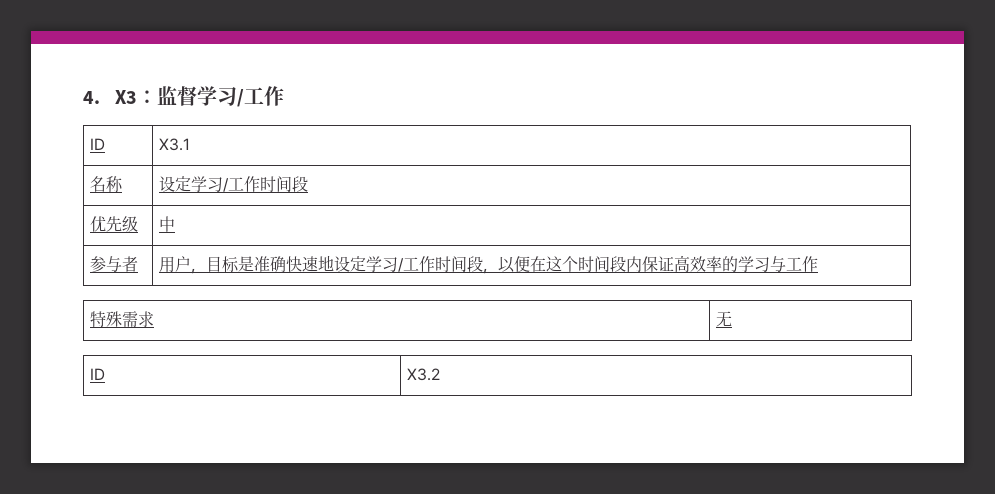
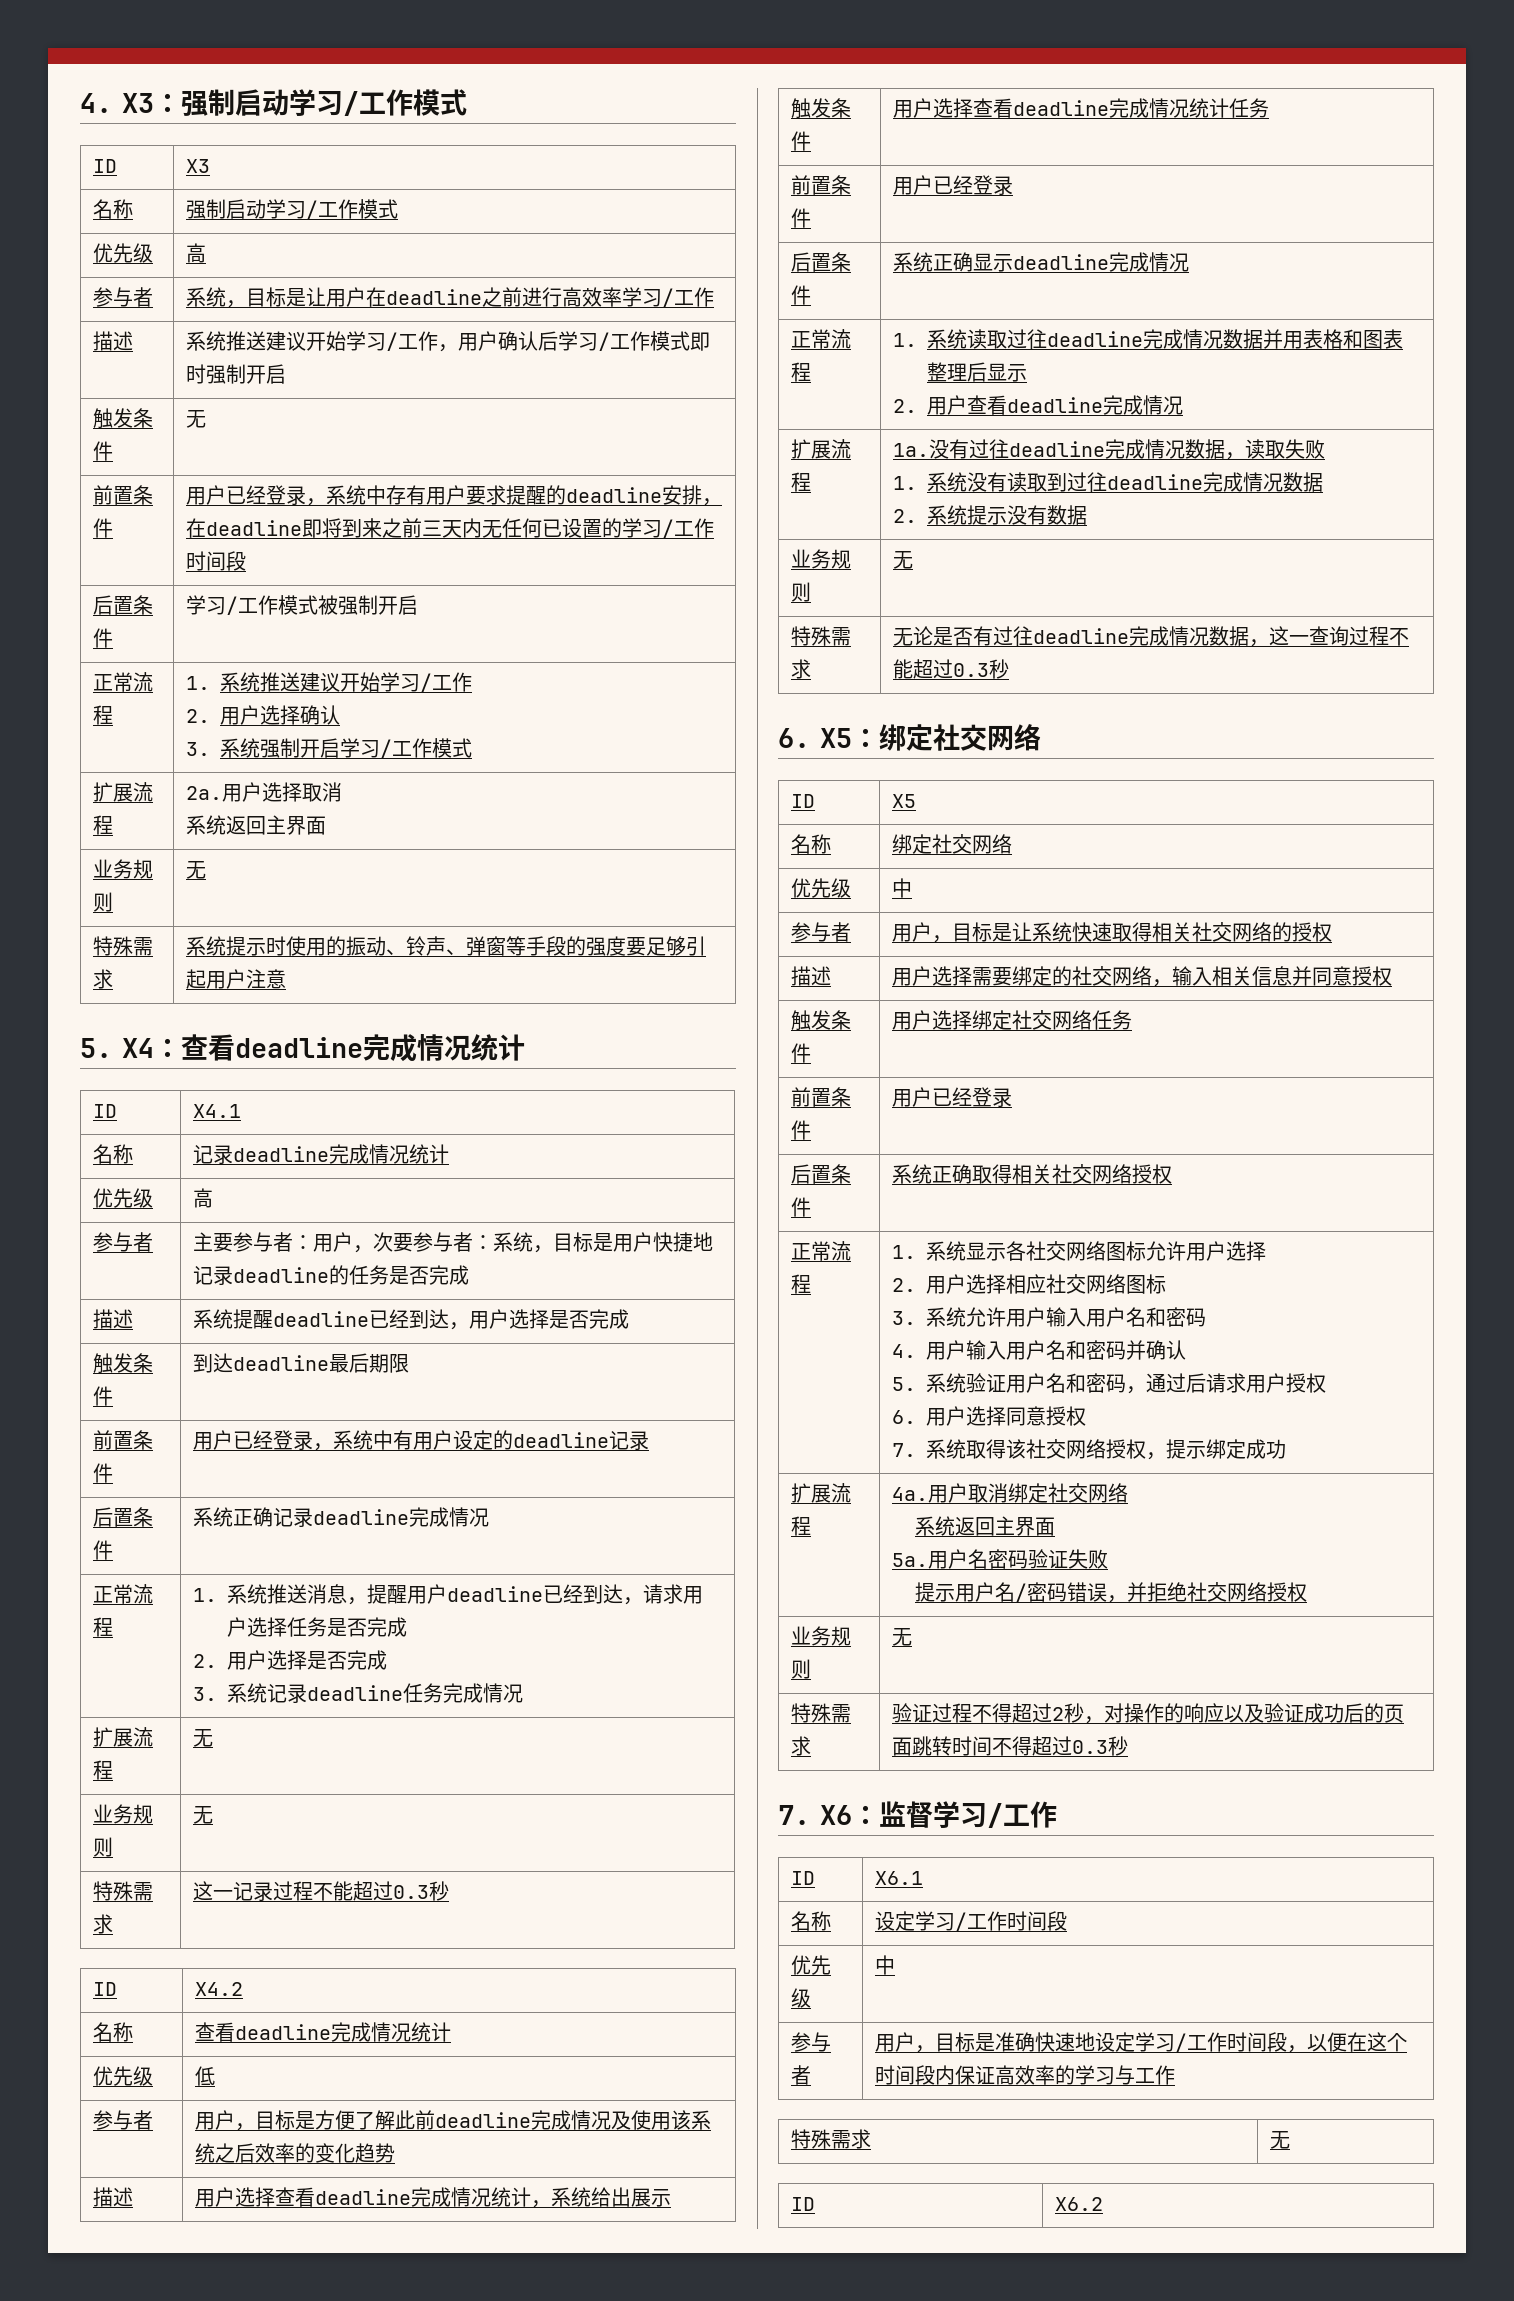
- 4. X3：监督学习/工作
+ 4. X3：强制启动学习/工作模式
+ ID | X3
+ 名称 | 强制启动学习/工作模式
+ 优先级 | 高
+ 参与者 | 系统，目标是让用户在deadline之前进行高效率学习/工作
+ 描述 | 系统推送建议开始学习/工作，用户确认后学习/工作模式即时强制开启
+ 触发条件 | 无
+ 前置条件 | 用户已经登录，系统中存有用户要求提醒的deadline安排，在deadline即将到来之前三天内无任何已设置的学习/工作时间段
+ 后置条件 | 学习/工作模式被强制开启
+ 正常流程 | 1.系统推送建议开始学习/工作
+ 2.用户选择确认
+ 3.系统强制开启学习/工作模式
+ 扩展流程 | 2a.用户选择取消
+ 系统返回主界面
+ 业务规则 | 无
+ 特殊需求 | 系统提示时使用的振动、铃声、弹窗等手段的强度要足够引起用户注意
+ 5. X4：查看deadline完成情况统计
+ ID | X4.1
+ 名称 | 记录deadline完成情况统计
+ 优先级 | 高
+ 参与者 | 主要参与者：用户，次要参与者：系统，目标是用户快捷地记录deadline的任务是否完成
+ 描述 | 系统提醒deadline已经到达，用户选择是否完成
+ 触发条件 | 到达deadline最后期限
+ 前置条件 | 用户已经登录，系统中有用户设定的deadline记录
+ 后置条件 | 系统正确记录deadline完成情况
+ 正常流程 | 1.系统推送消息，提醒用户deadline已经到达，请求用户选择任务是否完成
+ 2.用户选择是否完成
+ 3.系统记录deadline任务完成情况
+ 扩展流程 | 无
+ 业务规则 | 无
+ 特殊需求 | 这一记录过程不能超过0.3秒
+ ID | X4.2
+ 名称 | 查看deadline完成情况统计
+ 优先级 | 低
+ 参与者 | 用户，目标是方便了解此前deadline完成情况及使用该系统之后效率的变化趋势
+ 描述 | 用户选择查看deadline完成情况统计，系统给出展示
+ 触发条件 | 用户选择查看deadline完成情况统计任务
+ 前置条件 | 用户已经登录
+ 后置条件 | 系统正确显示deadline完成情况
+ 正常流程 | 1.系统读取过往deadline完成情况数据并用表格和图表整理后显示
+ 2.用户查看deadline完成情况
+ 扩展流程 | 1a.没有过往deadline完成情况数据，读取失败
+ 1.系统没有读取到过往deadline完成情况数据
+ 2.系统提示没有数据
+ 业务规则 | 无
+ 特殊需求 | 无论是否有过往deadline完成情况数据，这一查询过程不能超过0.3秒
+ 6. X5：绑定社交网络
+ ID | X5
+ 名称 | 绑定社交网络
+ 优先级 | 中
+ 参与者 | 用户，目标是让系统快速取得相关社交网络的授权
+ 描述 | 用户选择需要绑定的社交网络，输入相关信息并同意授权
+ 触发条件 | 用户选择绑定社交网络任务
+ 前置条件 | 用户已经登录
+ 后置条件 | 系统正确取得相关社交网络授权
+ 正常流程 | 1.系统显示各社交网络图标允许用户选择
+ 2.用户选择相应社交网络图标
+ 3.系统允许用户输入用户名和密码
+ 4.用户输入用户名和密码并确认
+ 5.系统验证用户名和密码，通过后请求用户授权
+ 6.用户选择同意授权
+ 7.系统取得该社交网络授权，提示绑定成功
+ 扩展流程 | 4a.用户取消绑定社交网络
+ 系统返回主界面
+ 5a.用户名密码验证失败
+ 提示用户名/密码错误，并拒绝社交网络授权
+ 业务规则 | 无
+ 特殊需求 | 验证过程不得超过2秒，对操作的响应以及验证成功后的页面跳转时间不得超过0.3秒
+ 7. X6：监督学习/工作
- ID | X3.1
+ ID | X6.1
- ID | X3.2
+ ID | X6.2

